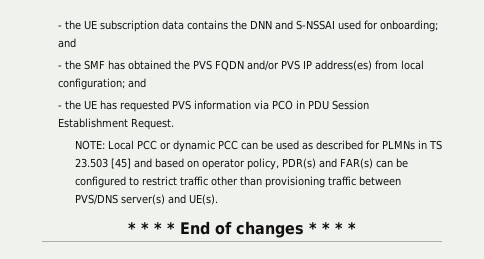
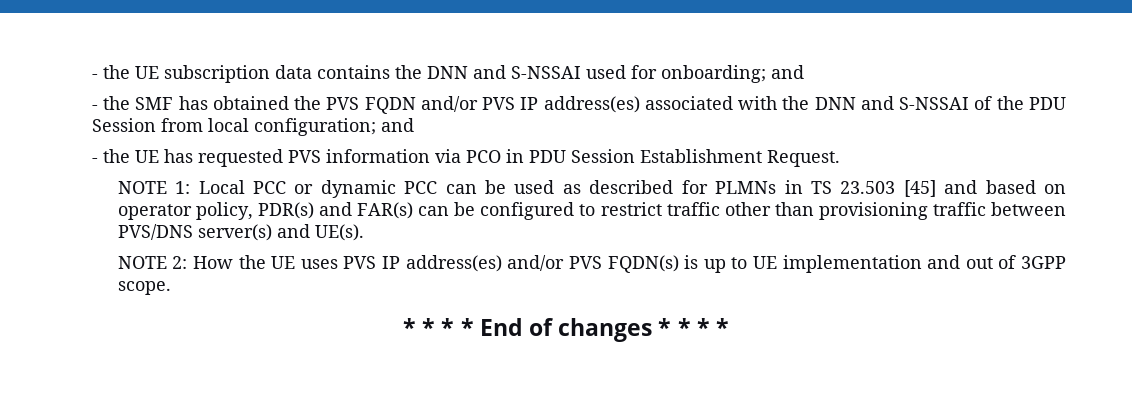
- - the SMF has obtained the PVS FQDN and/or PVS IP address(es) from local configuration; and
+ - the SMF has obtained the PVS FQDN and/or PVS IP address(es) associated with the DNN and S-NSSAI of the PDU Session from local configuration; and
- NOTE: Local PCC or dynamic PCC can be used as described for PLMNs in TS 23.503 [45] and based on operator policy, PDR(s) and FAR(s) can be configured to restrict traffic other than provisioning traffic between PVS/DNS server(s) and UE(s).
+ NOTE 1: Local PCC or dynamic PCC can be used as described for PLMNs in TS 23.503 [45] and based on operator policy, PDR(s) and FAR(s) can be configured to restrict traffic other than provisioning traffic between PVS/DNS server(s) and UE(s).
+ NOTE 2: How the UE uses PVS IP address(es) and/or PVS FQDN(s) is up to UE implementation and out of 3GPP scope.

